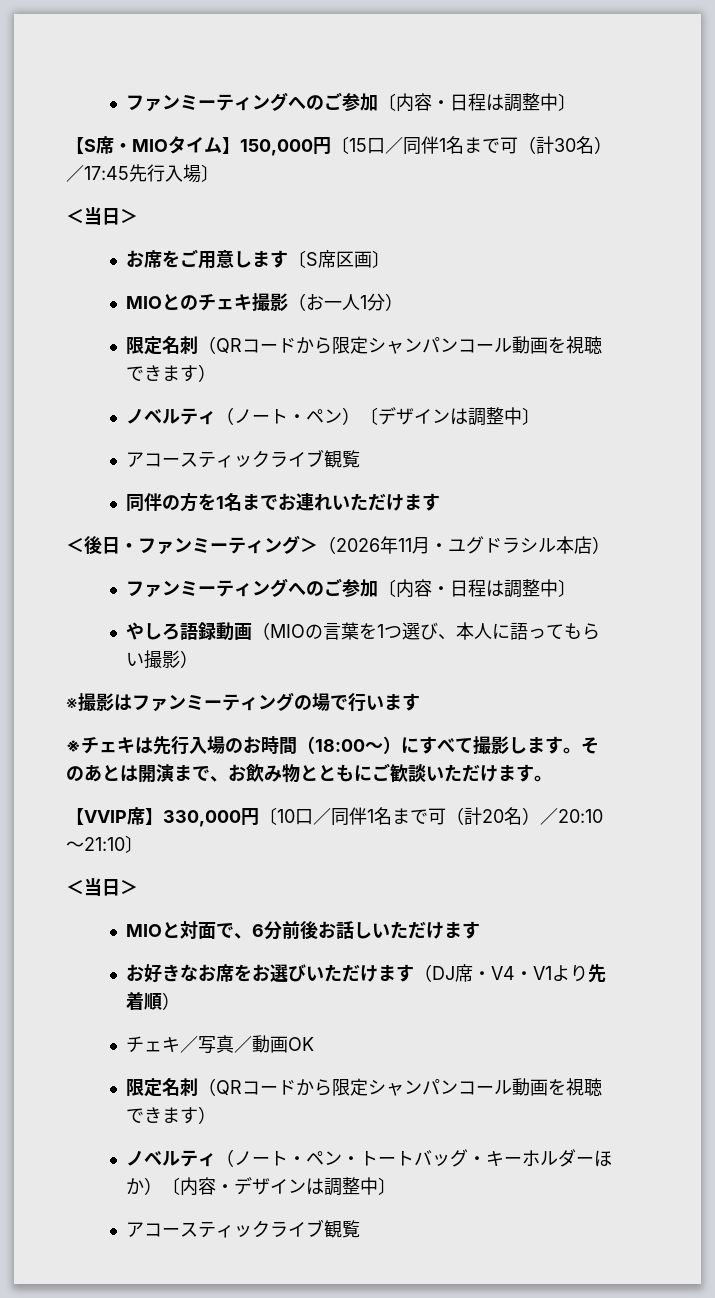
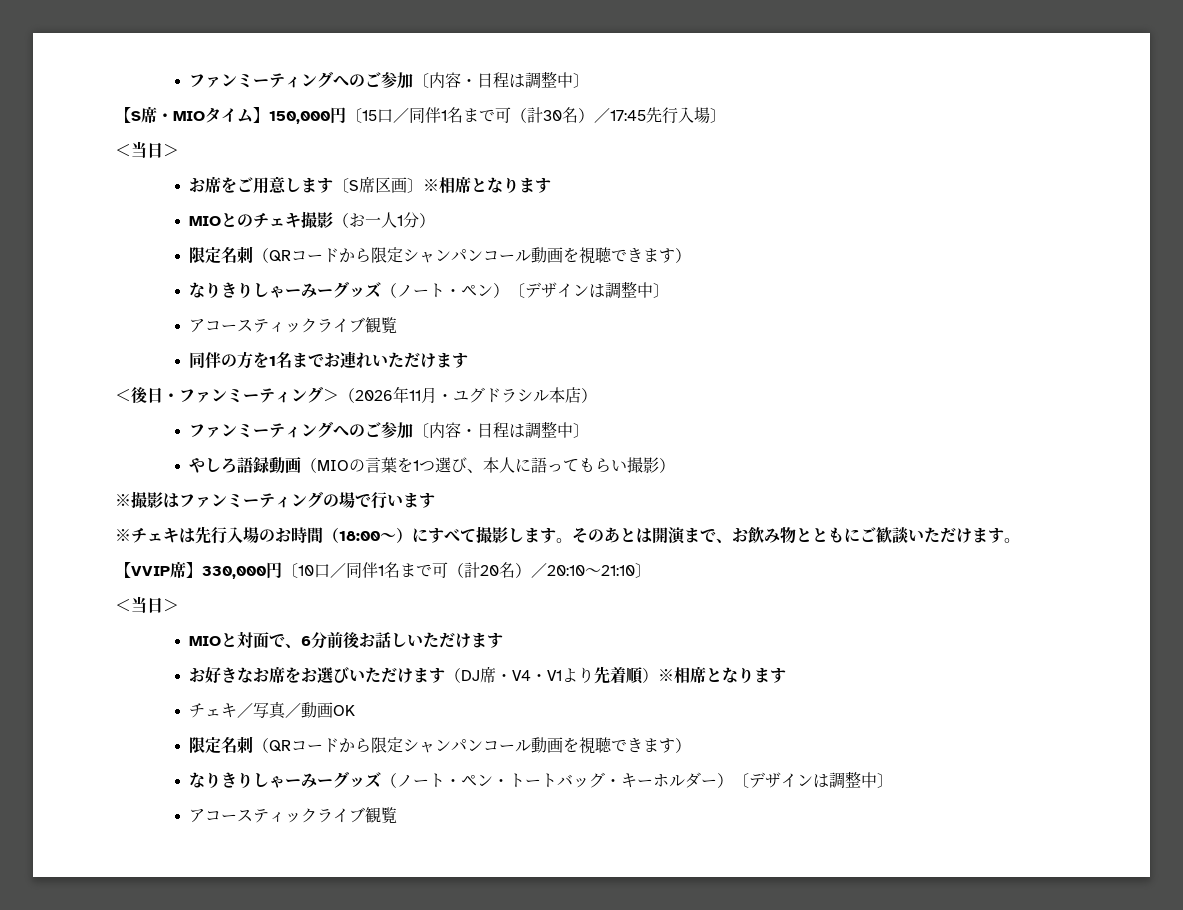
- お席をご用意します〔S席区画〕
+ お席をご用意します〔S席区画〕※相席となります
- ノベルティ（ノート・ペン）〔デザインは調整中〕
+ なりきりしゃーみーグッズ（ノート・ペン）〔デザインは調整中〕
- お好きなお席をお選びいただけます（DJ席・V4・V1より先着順）
+ お好きなお席をお選びいただけます（DJ席・V4・V1より先着順）※相席となります
- ノベルティ（ノート・ペン・トートバッグ・キーホルダーほか）〔内容・デザインは調整中〕
+ なりきりしゃーみーグッズ（ノート・ペン・トートバッグ・キーホルダー）〔デザインは調整中〕

